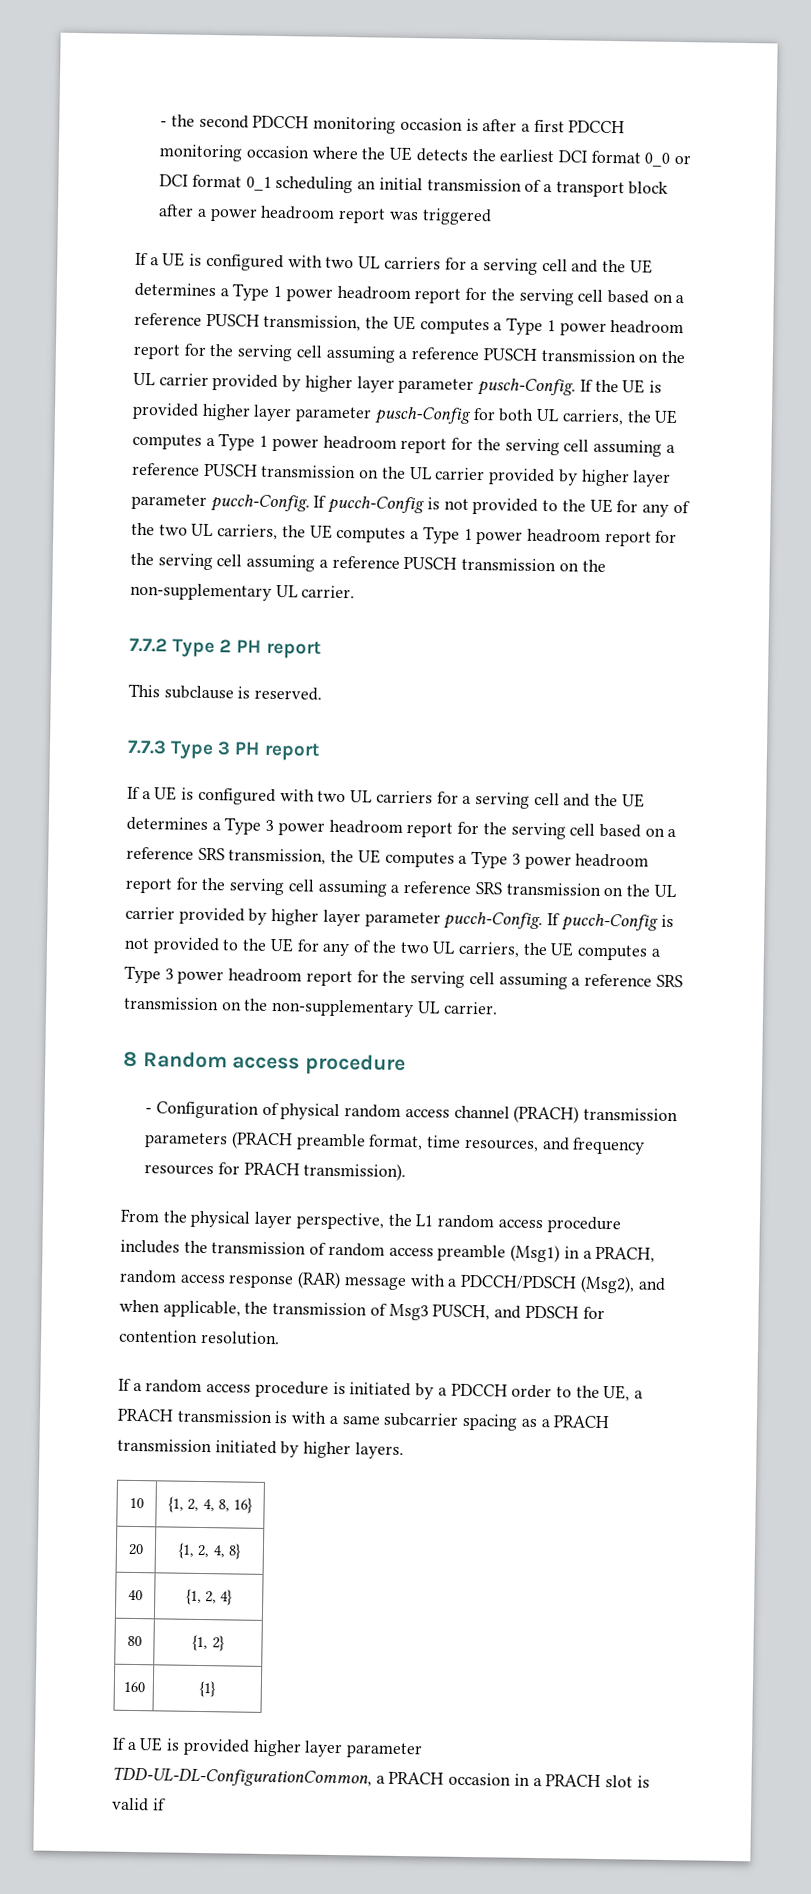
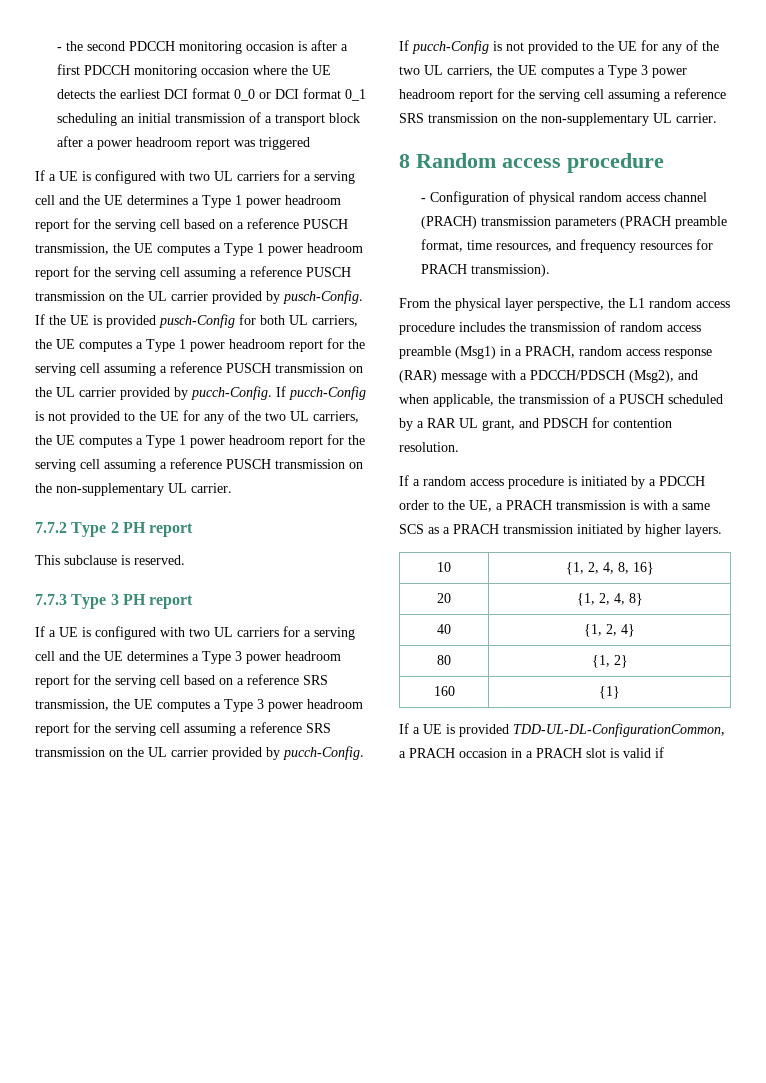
- If a UE is configured with two UL carriers for a serving cell and the UE determines a Type 1 power headroom report for the serving cell based on a reference PUSCH transmission, the UE computes a Type 1 power headroom report for the serving cell assuming a reference PUSCH transmission on the UL carrier provided by higher layer parameter pusch-Config.
+ If a UE is configured with two UL carriers for a serving cell and the UE determines a Type 1 power headroom report for the serving cell based on a reference PUSCH transmission, the UE computes a Type 1 power headroom report for the serving cell assuming a reference PUSCH transmission on the UL carrier provided by pusch-Config.
- If the UE is provided higher layer parameter pusch-Config for both UL carriers, the UE computes a Type 1 power headroom report for the serving cell assuming a reference PUSCH transmission on the UL carrier provided by higher layer parameter pucch-Config.
+ If the UE is provided pusch-Config for both UL carriers, the UE computes a Type 1 power headroom report for the serving cell assuming a reference PUSCH transmission on the UL carrier provided by pucch-Config.
- If a UE is configured with two UL carriers for a serving cell and the UE determines a Type 3 power headroom report for the serving cell based on a reference SRS transmission, the UE computes a Type 3 power headroom report for the serving cell assuming a reference SRS transmission on the UL carrier provided by higher layer parameter pucch-Config.
+ If a UE is configured with two UL carriers for a serving cell and the UE determines a Type 3 power headroom report for the serving cell based on a reference SRS transmission, the UE computes a Type 3 power headroom report for the serving cell assuming a reference SRS transmission on the UL carrier provided by pucch-Config.
- From the physical layer perspective, the L1 random access procedure includes the transmission of random access preamble (Msg1) in a PRACH, random access response (RAR) message with a PDCCH/PDSCH (Msg2), and when applicable, the transmission of Msg3 PUSCH, and PDSCH for contention resolution.
+ From the physical layer perspective, the L1 random access procedure includes the transmission of random access preamble (Msg1) in a PRACH, random access response (RAR) message with a PDCCH/PDSCH (Msg2), and when applicable, the transmission of a PUSCH scheduled by a RAR UL grant, and PDSCH for contention resolution.
- If a random access procedure is initiated by a PDCCH order to the UE, a PRACH transmission is with a same subcarrier spacing as a PRACH transmission initiated by higher layers.
+ If a random access procedure is initiated by a PDCCH order to the UE, a PRACH transmission is with a same SCS as a PRACH transmission initiated by higher layers.
- If a UE is provided higher layer parameter TDD-UL-DL-ConfigurationCommon, a PRACH occasion in a PRACH slot is valid if
+ If a UE is provided TDD-UL-DL-ConfigurationCommon, a PRACH occasion in a PRACH slot is valid if

